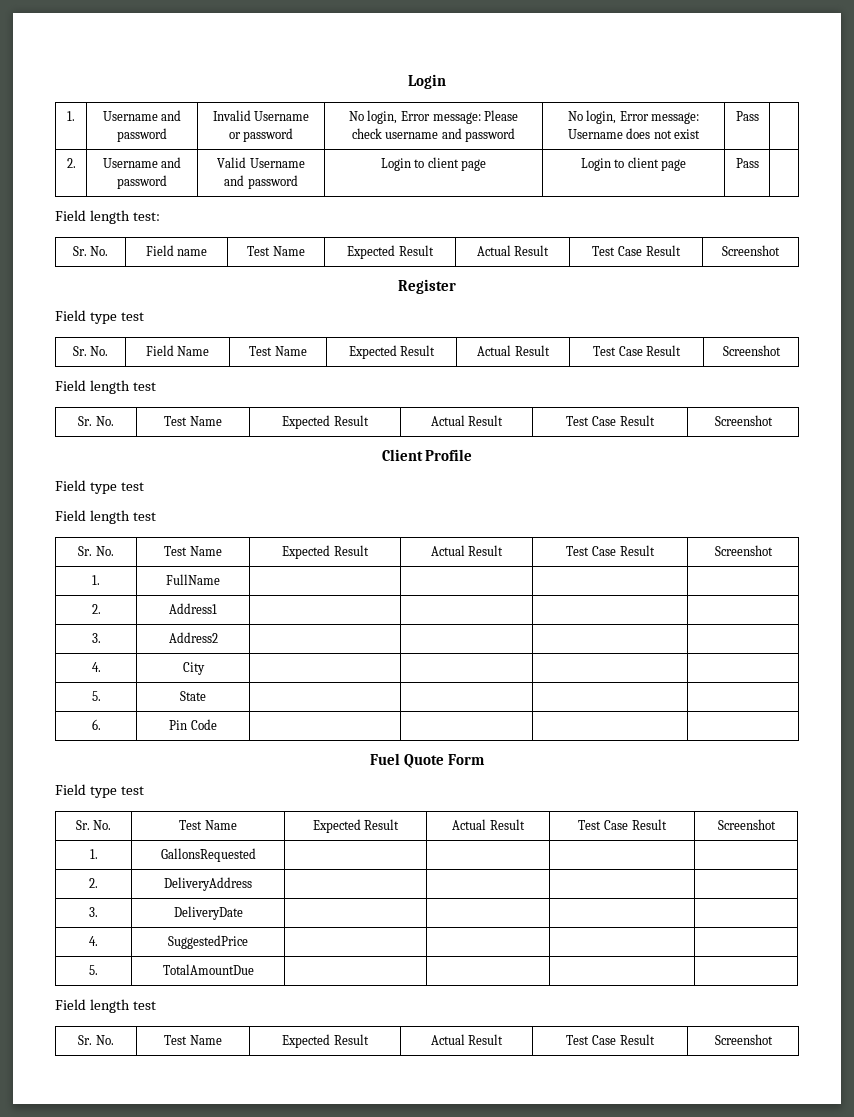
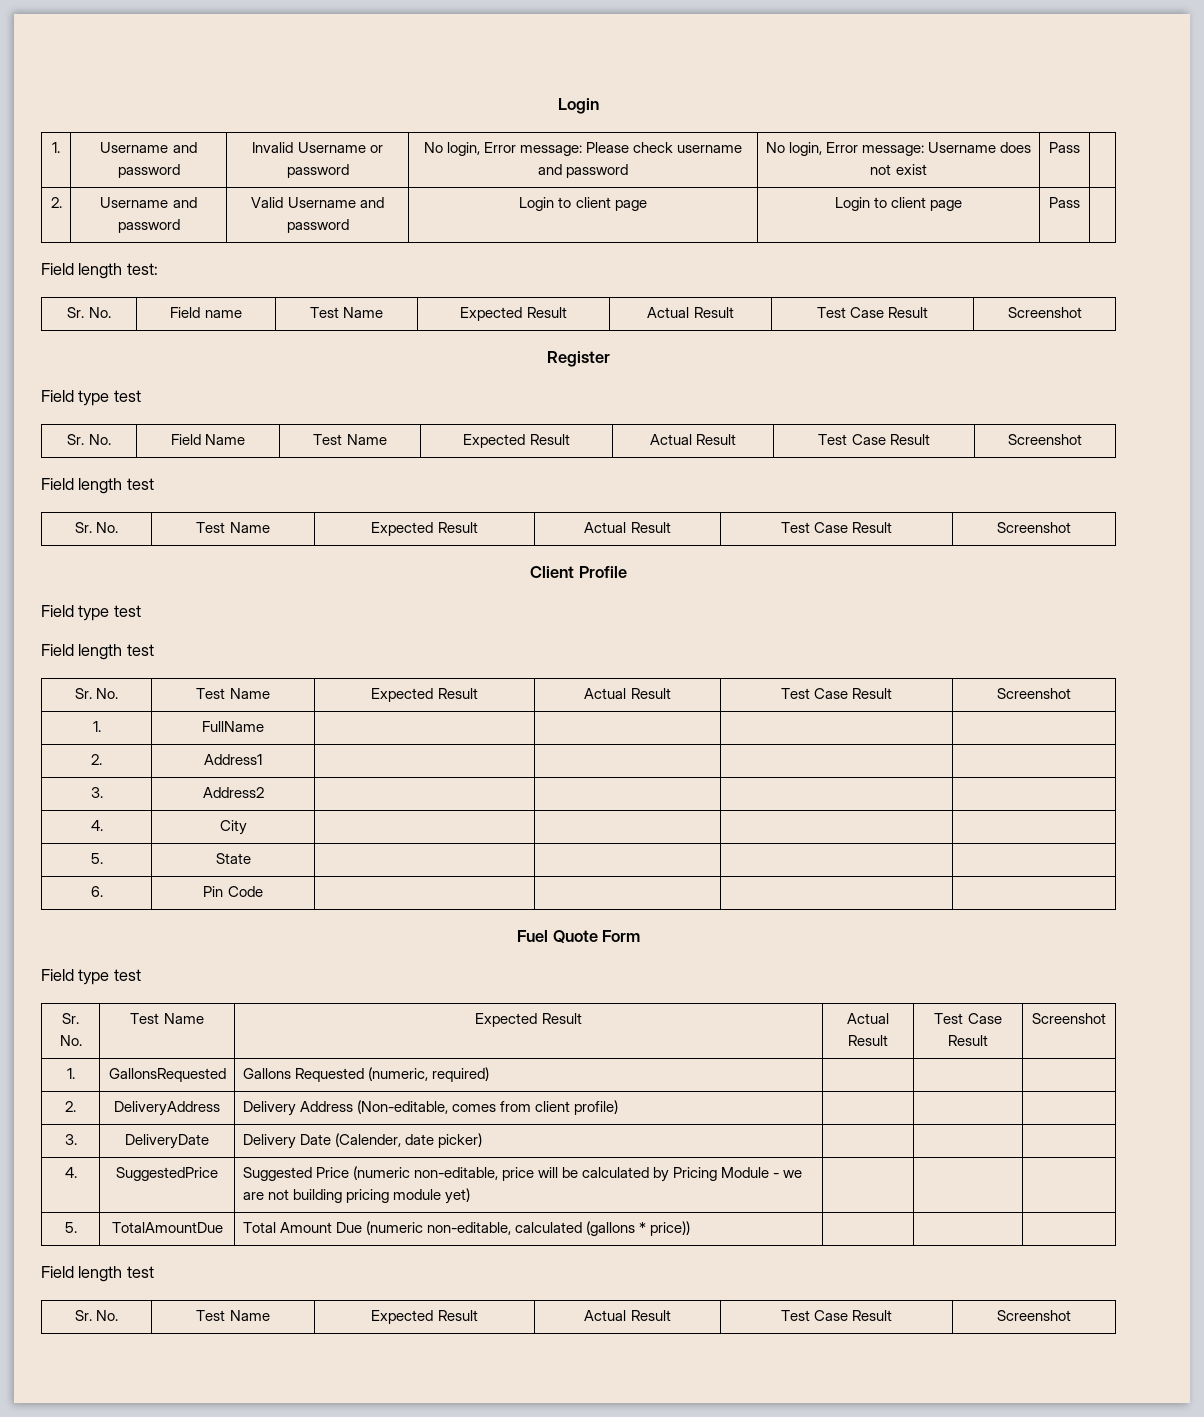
- 1. | GallonsRequested | | | |
- 2. | DeliveryAddress | | | |
- 3. | DeliveryDate | | | |
- 4. | SuggestedPrice | | | |
- 5. | TotalAmountDue | | | |
+ 1. | GallonsRequested | Gallons Requested (numeric, required) | | |
+ 2. | DeliveryAddress | Delivery Address (Non-editable, comes from client profile) | | |
+ 3. | DeliveryDate | Delivery Date (Calender, date picker) | | |
+ 4. | SuggestedPrice | Suggested Price (numeric non-editable, price will be calculated by Pricing Module - we are not building pricing module yet) | | |
+ 5. | TotalAmountDue | Total Amount Due (numeric non-editable, calculated (gallons * price)) | | |

